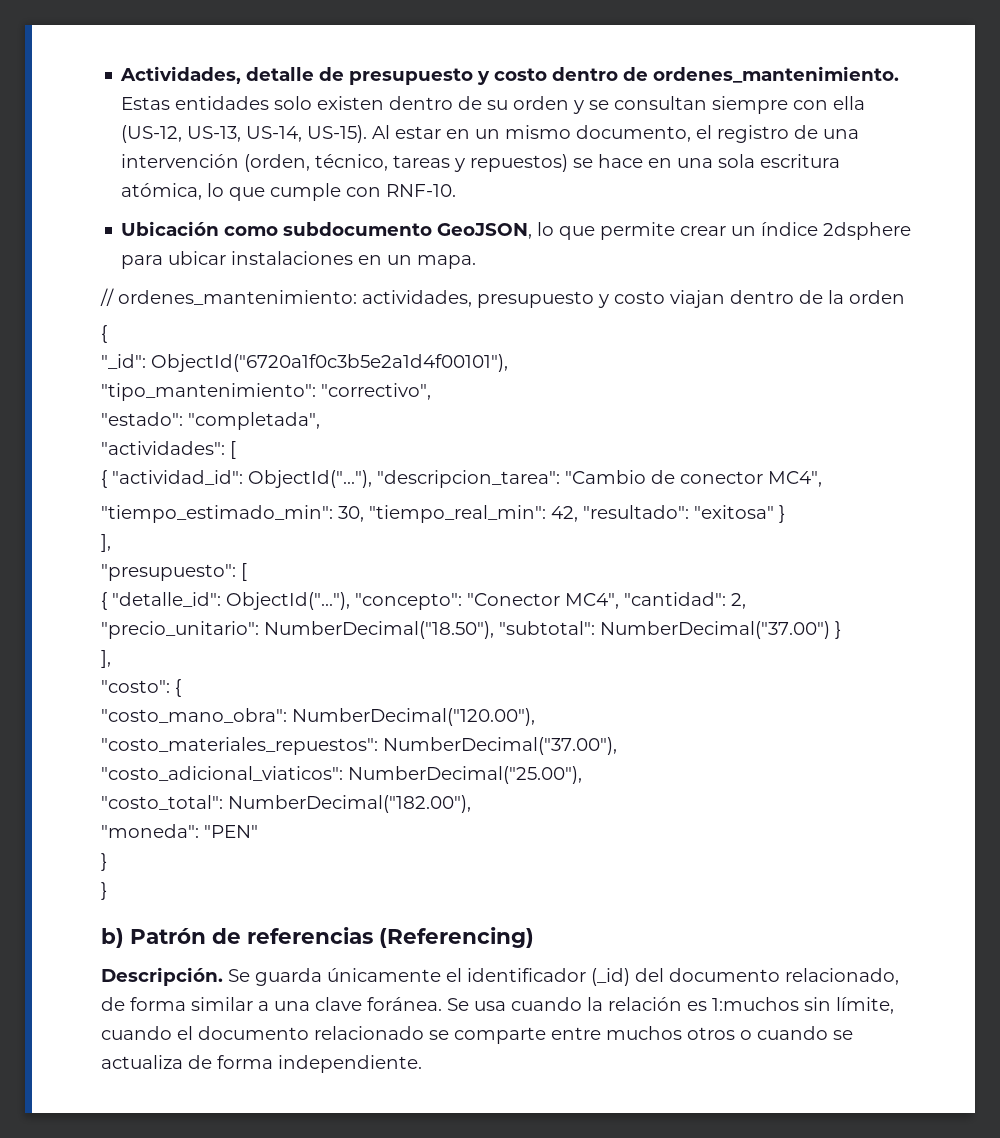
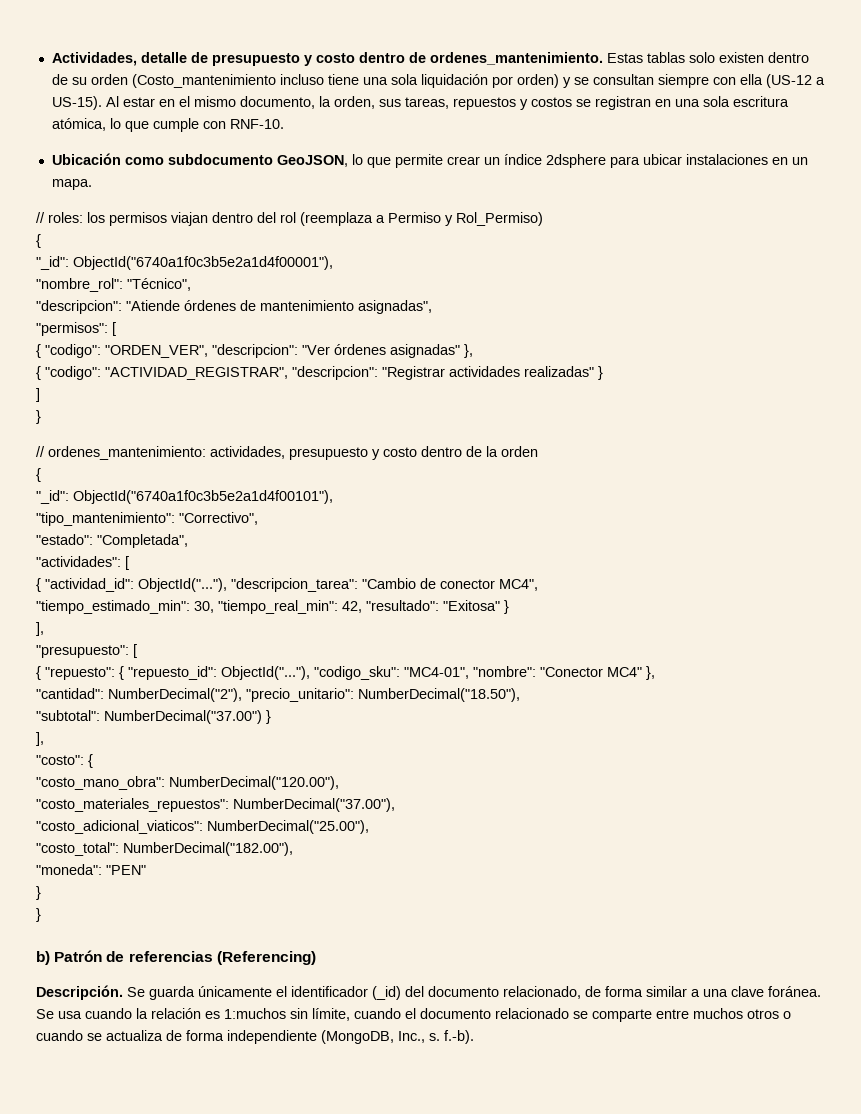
- Estas entidades solo existen dentro de su orden y se consultan siempre con ella (US-12, US-13, US-14, US-15).
+ Estas tablas solo existen dentro de su orden (Costo_mantenimiento incluso tiene una sola liquidación por orden) y se consultan siempre con ella (US-12 a US-15).
- Al estar en un mismo documento, el registro de una intervención (orden, técnico, tareas y repuestos) se hace en una sola escritura atómica, lo que cumple con RNF-10.
+ Al estar en el mismo documento, la orden, sus tareas, repuestos y costos se registran en una sola escritura atómica, lo que cumple con RNF-10.
+ // roles: los permisos viajan dentro del rol (reemplaza a Permiso y Rol_Permiso)
+ {
+ "_id": ObjectId("6740a1f0c3b5e2a1d4f00001"),
+ "nombre_rol": "Técnico",
+ "descripcion": "Atiende órdenes de mantenimiento asignadas",
+ "permisos": [
+ { "codigo": "ORDEN_VER", "descripcion": "Ver órdenes asignadas" },
+ { "codigo": "ACTIVIDAD_REGISTRAR", "descripcion": "Registrar actividades realizadas" }
+ ]
+ }
- // ordenes_mantenimiento: actividades, presupuesto y costo viajan dentro de la orden
+ // ordenes_mantenimiento: actividades, presupuesto y costo dentro de la orden
- "_id": ObjectId("6720a1f0c3b5e2a1d4f00101"),
+ "_id": ObjectId("6740a1f0c3b5e2a1d4f00101"),
- "tipo_mantenimiento": "correctivo",
+ "tipo_mantenimiento": "Correctivo",
- "estado": "completada",
+ "estado": "Completada",
- "tiempo_estimado_min": 30, "tiempo_real_min": 42, "resultado": "exitosa" }
+ "tiempo_estimado_min": 30, "tiempo_real_min": 42, "resultado": "Exitosa" }
- { "detalle_id": ObjectId("..."), "concepto": "Conector MC4", "cantidad": 2,
- "precio_unitario": NumberDecimal("18.50"), "subtotal": NumberDecimal("37.00") }
+ { "repuesto": { "repuesto_id": ObjectId("..."), "codigo_sku": "MC4-01", "nombre": "Conector MC4" },
+ "cantidad": NumberDecimal("2"), "precio_unitario": NumberDecimal("18.50"),
+ "subtotal": NumberDecimal("37.00") }
- Se usa cuando la relación es 1:muchos sin límite, cuando el documento relacionado se comparte entre muchos otros o cuando se actualiza de forma independiente.
+ Se usa cuando la relación es 1:muchos sin límite, cuando el documento relacionado se comparte entre muchos otros o cuando se actualiza de forma independiente (MongoDB, Inc., s. f.-b).

